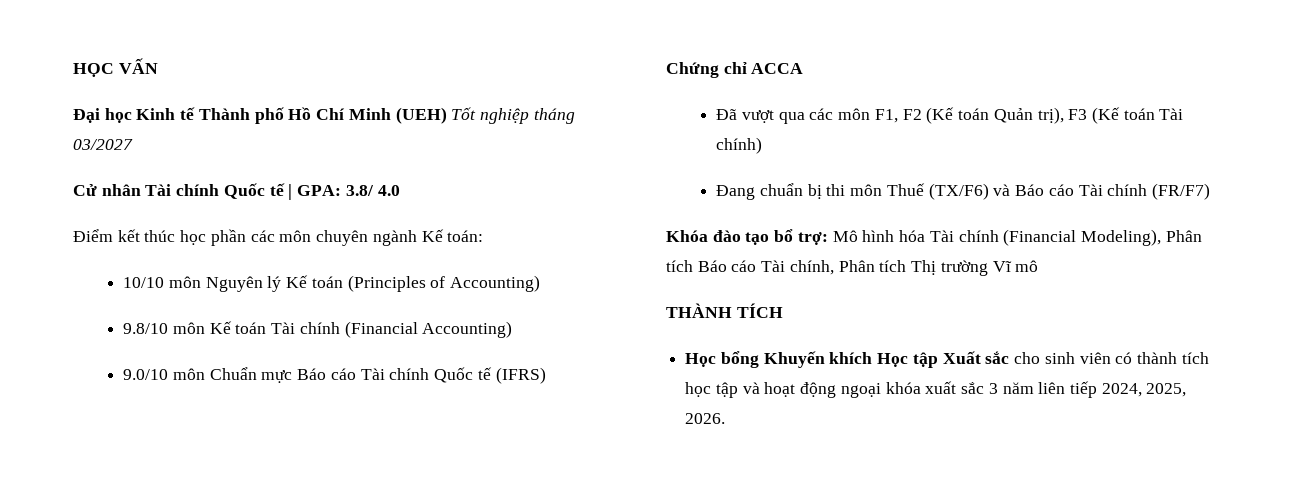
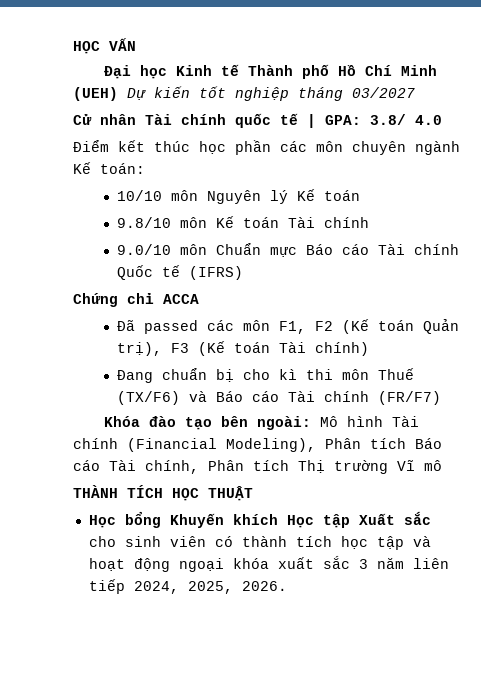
- Đại học Kinh tế Thành phố Hồ Chí Minh (UEH) Tốt nghiệp tháng 03/2027
+ Đại học Kinh tế Thành phố Hồ Chí Minh (UEH) Dự kiến tốt nghiệp tháng 03/2027
- Cử nhân Tài chính Quốc tế | GPA: 3.8/ 4.0
+ Cử nhân Tài chính quốc tế | GPA: 3.8/ 4.0
- 10/10 môn Nguyên lý Kế toán (Principles of Accounting)
+ 10/10 môn Nguyên lý Kế toán
- 9.8/10 môn Kế toán Tài chính (Financial Accounting)
+ 9.8/10 môn Kế toán Tài chính
- Đã vượt qua các môn F1, F2 (Kế toán Quản trị), F3 (Kế toán Tài chính)
+ Đã passed các môn F1, F2 (Kế toán Quản trị), F3 (Kế toán Tài chính)
- Đang chuẩn bị thi môn Thuế (TX/F6) và Báo cáo Tài chính (FR/F7)
+ Đang chuẩn bị cho kì thi môn Thuế (TX/F6) và Báo cáo Tài chính (FR/F7)
- Khóa đào tạo bổ trợ: Mô hình hóa Tài chính (Financial Modeling), Phân tích Báo cáo Tài chính, Phân tích Thị trường Vĩ mô
+ Khóa đào tạo bên ngoài: Mô hình Tài chính (Financial Modeling), Phân tích Báo cáo Tài chính, Phân tích Thị trường Vĩ mô
- THÀNH TÍCH
+ THÀNH TÍCH HỌC THUẬT

